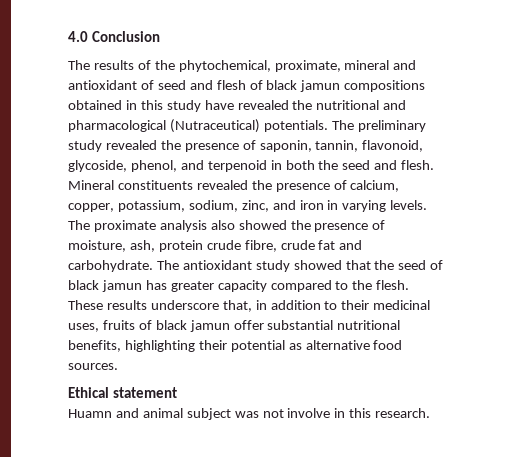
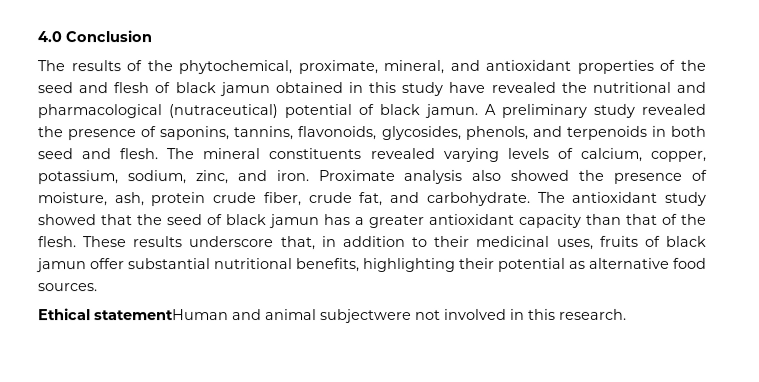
- The results of the phytochemical, proximate, mineral and antioxidant of seed and flesh of black jamun compositions obtained in this study have revealed the nutritional and pharmacological (Nutraceutical) potentials. The preliminary study revealed the presence of saponin, tannin, flavonoid, glycoside, phenol, and terpenoid in both the seed and flesh.
+ The results of the phytochemical, proximate, mineral, and antioxidant properties of the seed and flesh of black jamun obtained in this study have revealed the nutritional and pharmacological (nutraceutical) potential of black jamun. A preliminary study revealed the presence of saponins, tannins, flavonoids, glycosides, phenols, and terpenoids in both seed and flesh.
- Mineral constituents revealed the presence of calcium, copper, potassium, sodium, zinc, and iron in varying levels. The proximate analysis also showed the presence of moisture, ash, protein crude fibre, crude fat and carbohydrate.
+ The mineral constituents revealed varying levels of calcium, copper, potassium, sodium, zinc, and iron. Proximate analysis also showed the presence of moisture, ash, protein crude fiber, crude fat, and carbohydrate.
- The antioxidant study showed that the seed of black jamun has greater capacity compared to the flesh.
+ The antioxidant study showed that the seed of black jamun has a greater antioxidant capacity than that of the flesh.
- Ethical statement
- Huamn and animal subject was not involve in this research.
+ Ethical statementHuman and animal subjectwere not involved in this research.

